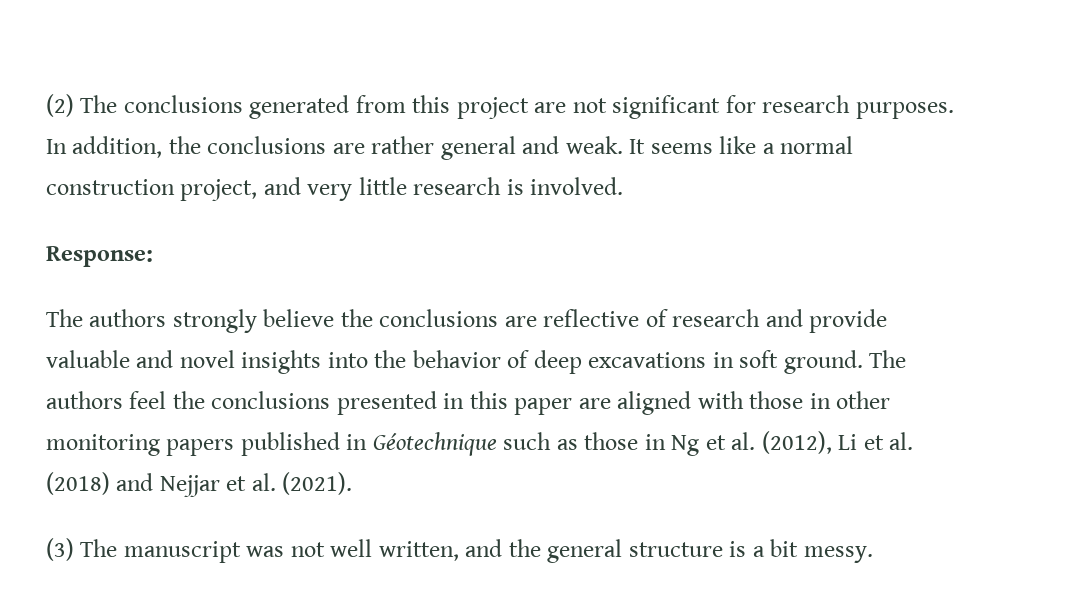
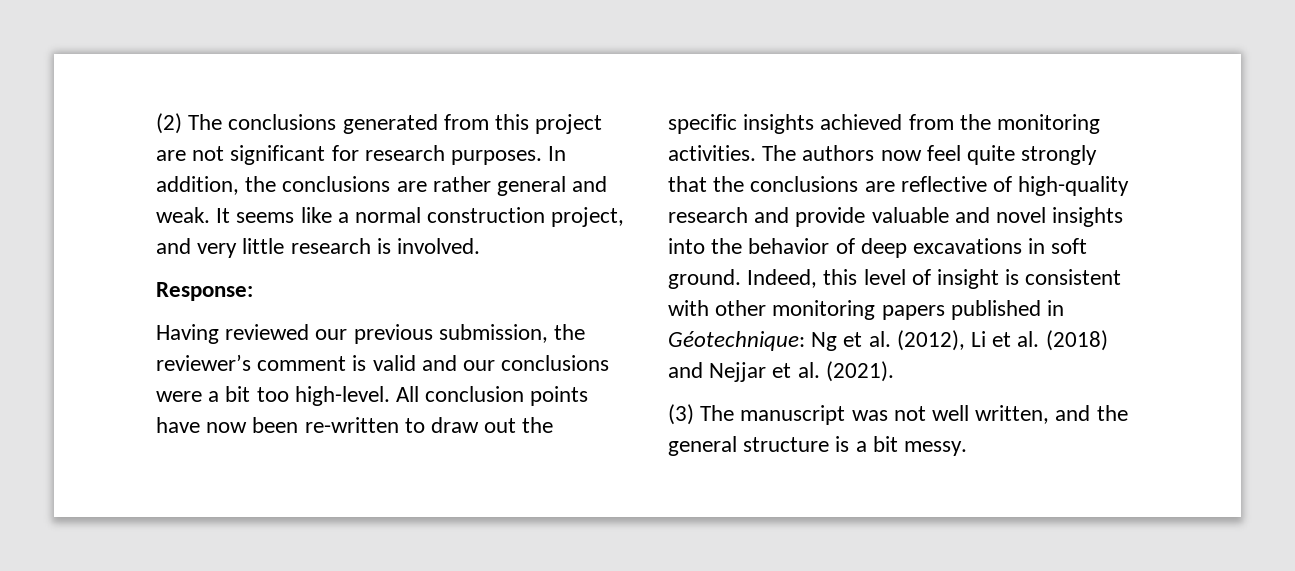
- The authors strongly believe the conclusions are reflective of research and provide valuable and novel insights into the behavior of deep excavations in soft ground.
+ Having reviewed our previous submission, the reviewer’s comment is valid and our conclusions were a bit too high-level. All conclusion points have now been re-written to draw out the specific insights achieved from the monitoring activities. The authors now feel quite strongly that the conclusions are reflective of high-quality research and provide valuable and novel insights into the behavior of deep excavations in soft ground.
- The authors feel the conclusions presented in this paper are aligned with those in other monitoring papers published in Géotechnique such as those in Ng et al. (2012), Li et al. (2018) and Nejjar et al. (2021).
+ Indeed, this level of insight is consistent with other monitoring papers published in Géotechnique: Ng et al. (2012), Li et al. (2018) and Nejjar et al. (2021).

